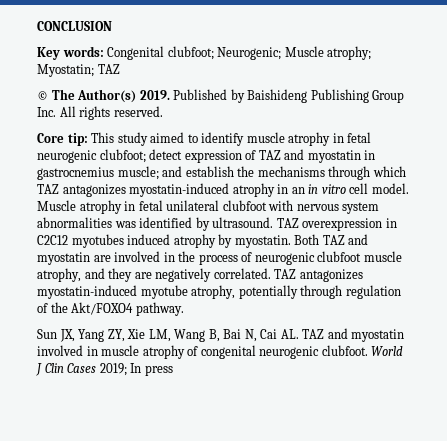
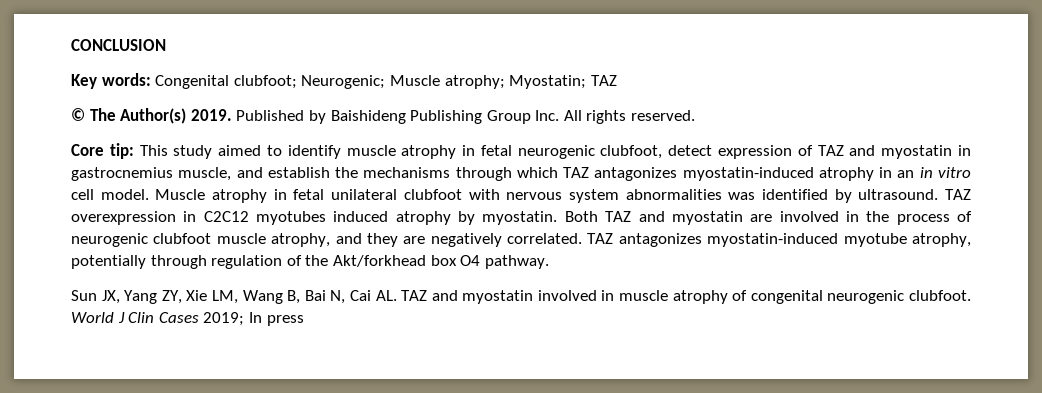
- Core tip: This study aimed to identify muscle atrophy in fetal neurogenic clubfoot; detect expression of TAZ and myostatin in gastrocnemius muscle; and establish the mechanisms through which TAZ antagonizes myostatin-induced atrophy in an in vitro cell model.
+ Core tip: This study aimed to identify muscle atrophy in fetal neurogenic clubfoot, detect expression of TAZ and myostatin in gastrocnemius muscle, and establish the mechanisms through which TAZ antagonizes myostatin-induced atrophy in an in vitro cell model.
- TAZ antagonizes myostatin-induced myotube atrophy, potentially through regulation of the Akt/FOXO4 pathway.
+ TAZ antagonizes myostatin-induced myotube atrophy, potentially through regulation of the Akt/forkhead box O4 pathway.

